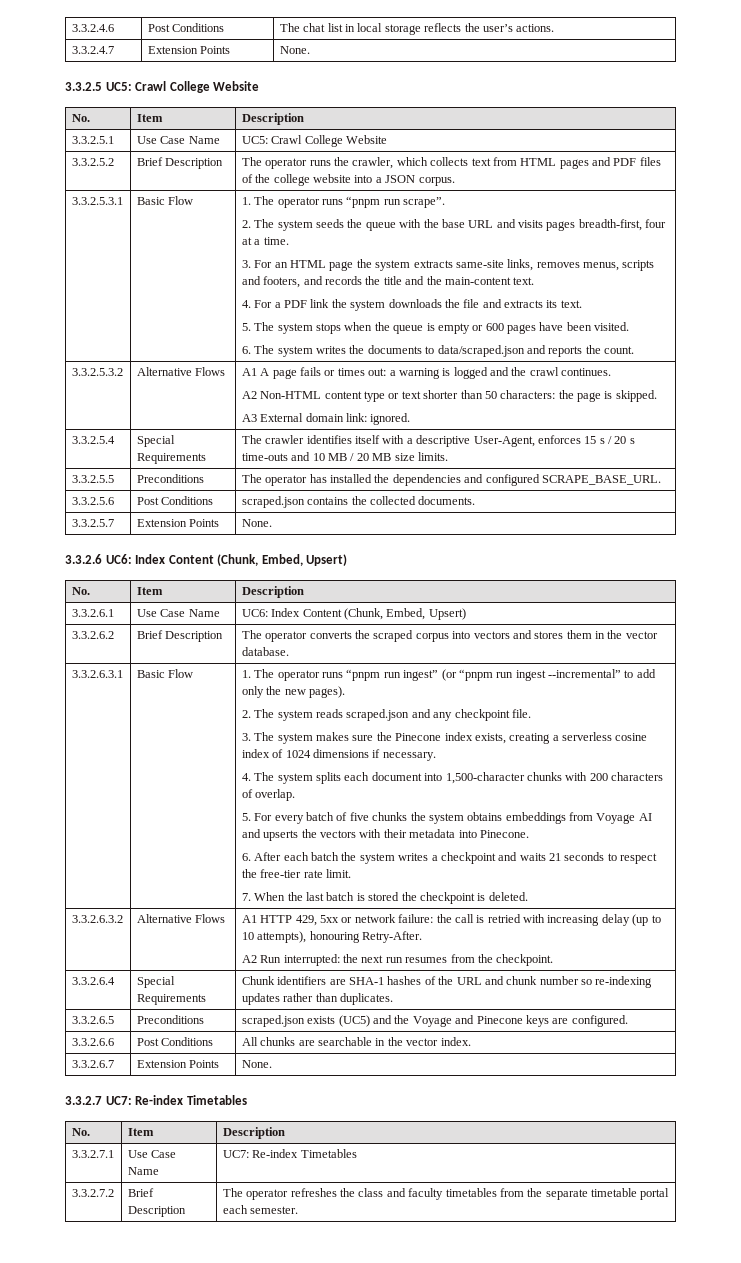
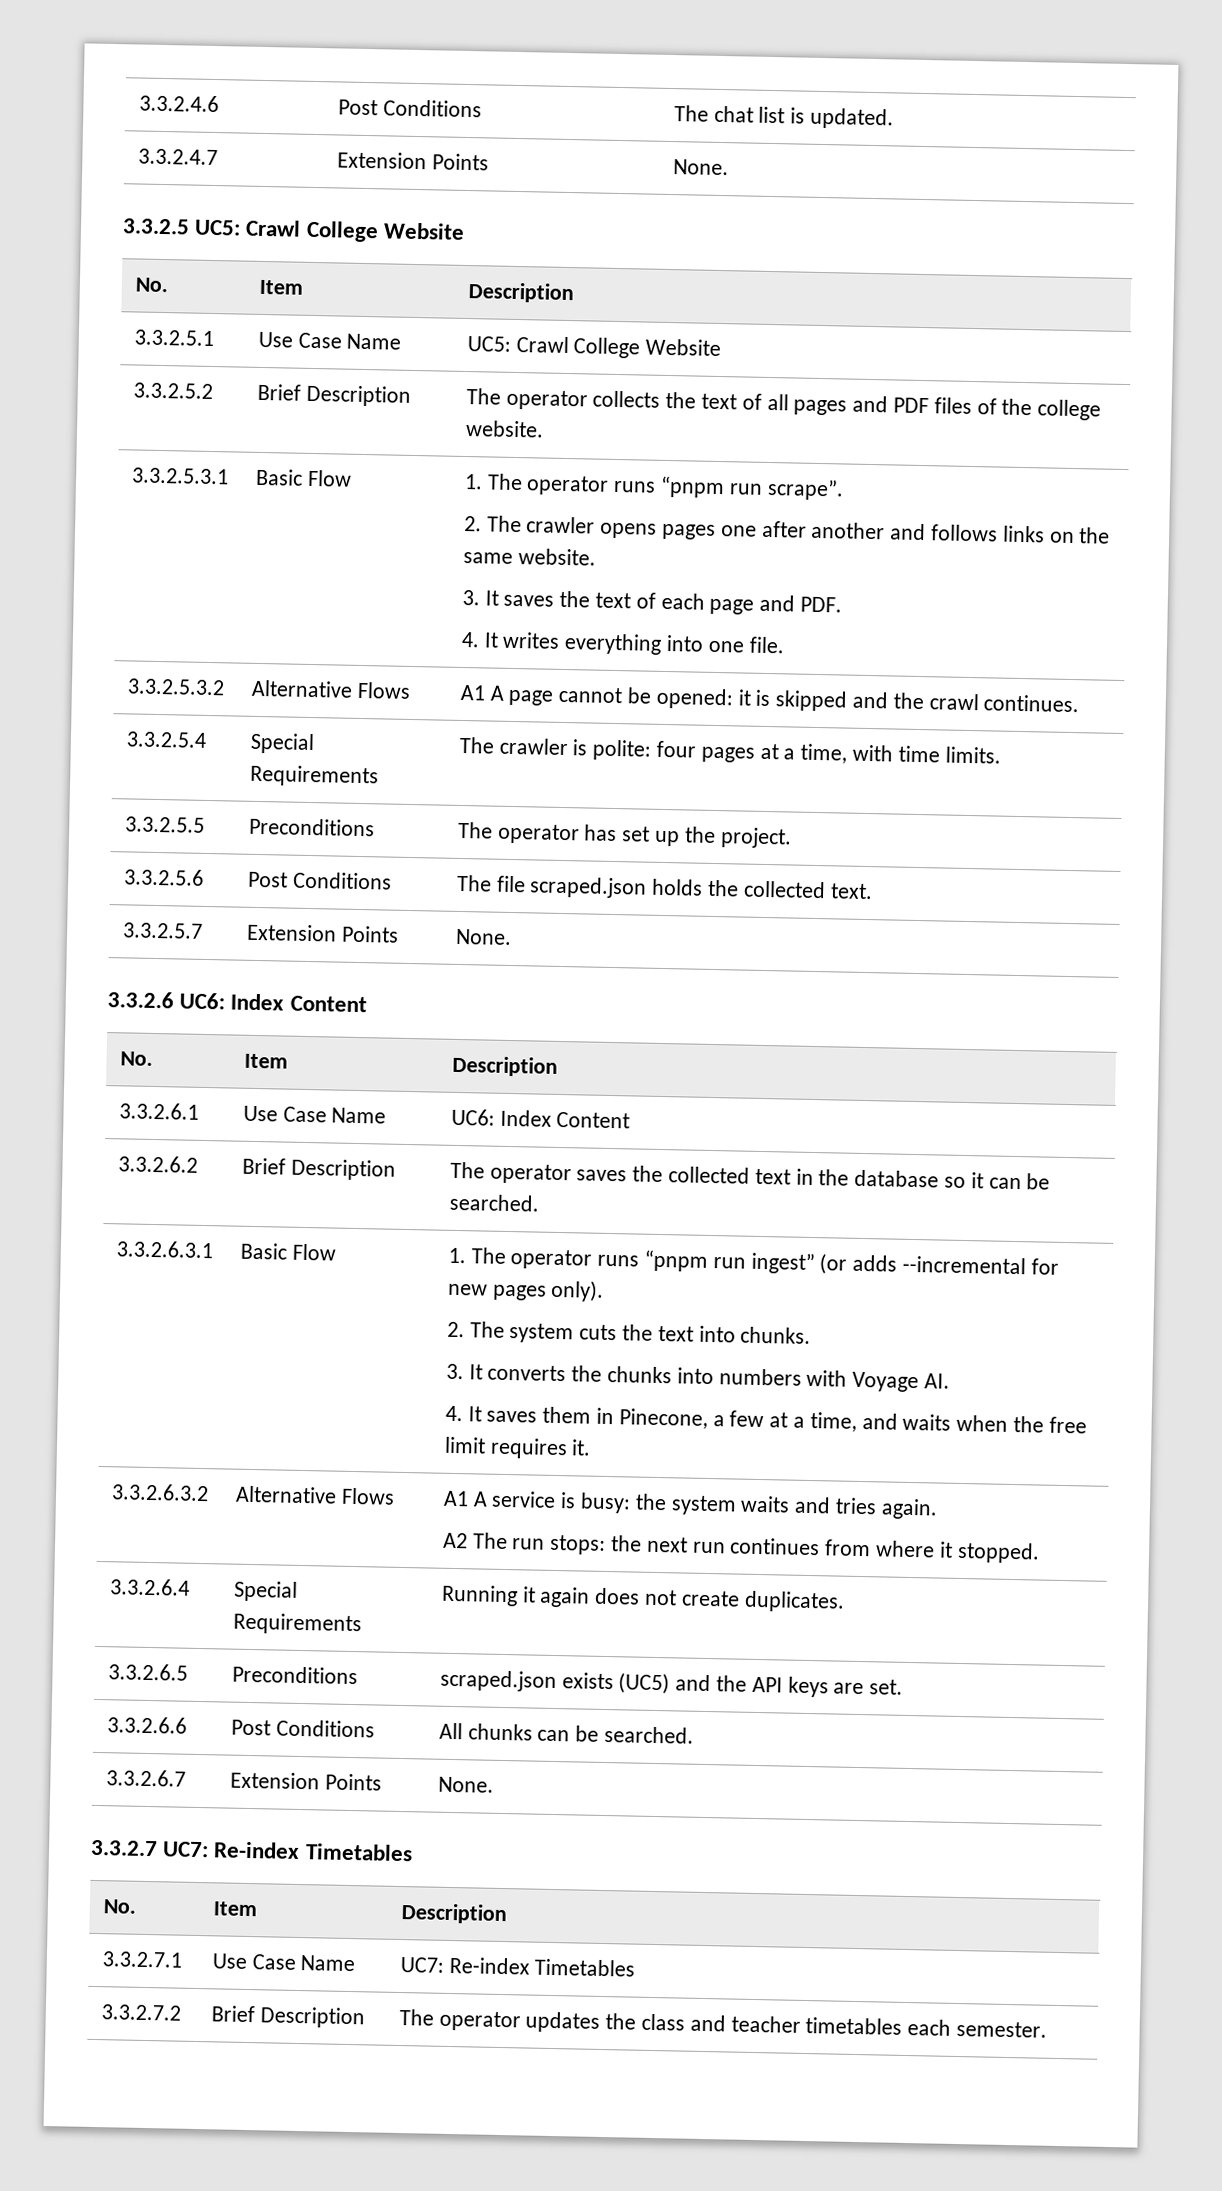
- 3.3.2.4.6 | Post Conditions | The chat list in local storage reflects the user’s actions.
+ 3.3.2.4.6 | Post Conditions | The chat list is updated.
- 3.3.2.5.2 | Brief Description | The operator runs the crawler, which collects text from HTML pages and PDF files of the college website into a JSON corpus.
+ 3.3.2.5.2 | Brief Description | The operator collects the text of all pages and PDF files of the college website.
- 2. The system seeds the queue with the base URL and visits pages breadth-first, four at a time.
- 3. For an HTML page the system extracts same-site links, removes menus, scripts and footers, and records the title and the main-content text.
- 4. For a PDF link the system downloads the file and extracts its text.
- 5. The system stops when the queue is empty or 600 pages have been visited.
- 6. The system writes the documents to data/scraped.json and reports the count.
+ 2. The crawler opens pages one after another and follows links on the same website.
+ 3. It saves the text of each page and PDF.
+ 4. It writes everything into one file.
- 3.3.2.5.3.2 | Alternative Flows | A1 A page fails or times out: a warning is logged and the crawl continues.
- A2 Non-HTML content type or text shorter than 50 characters: the page is skipped.
- A3 External domain link: ignored.
+ 3.3.2.5.3.2 | Alternative Flows | A1 A page cannot be opened: it is skipped and the crawl continues.
- 3.3.2.5.4 | Special Requirements | The crawler identifies itself with a descriptive User-Agent, enforces 15 s / 20 s time-outs and 10 MB / 20 MB size limits.
+ 3.3.2.5.4 | Special Requirements | The crawler is polite: four pages at a time, with time limits.
- 3.3.2.5.5 | Preconditions | The operator has installed the dependencies and configured SCRAPE_BASE_URL.
+ 3.3.2.5.5 | Preconditions | The operator has set up the project.
- 3.3.2.5.6 | Post Conditions | scraped.json contains the collected documents.
+ 3.3.2.5.6 | Post Conditions | The file scraped.json holds the collected text.
- 3.3.2.6 UC6: Index Content (Chunk, Embed, Upsert)
+ 3.3.2.6 UC6: Index Content
- 3.3.2.6.1 | Use Case Name | UC6: Index Content (Chunk, Embed, Upsert)
+ 3.3.2.6.1 | Use Case Name | UC6: Index Content
- 3.3.2.6.2 | Brief Description | The operator converts the scraped corpus into vectors and stores them in the vector database.
+ 3.3.2.6.2 | Brief Description | The operator saves the collected text in the database so it can be searched.
- 1. The operator runs “pnpm run ingest” (or “pnpm run ingest --incremental” to add only the new pages).
- 2. The system reads scraped.json and any checkpoint file.
- 3. The system makes sure the Pinecone index exists, creating a serverless cosine index of 1024 dimensions if necessary.
- 4. The system splits each document into 1,500-character chunks with 200 characters of overlap.
- 5. For every batch of five chunks the system obtains embeddings from Voyage AI and upserts the vectors with their metadata into Pinecone.
- 6. After each batch the system writes a checkpoint and waits 21 seconds to respect the free-tier rate limit.
- 7. When the last batch is stored the checkpoint is deleted.
- 3.3.2.6.3.2 | Alternative Flows | A1 HTTP 429, 5xx or network failure: the call is retried with increasing delay (up to 10 attempts), honouring Retry-After.
- A2 Run interrupted: the next run resumes from the checkpoint.
- 3.3.2.6.4 | Special Requirements | Chunk identifiers are SHA-1 hashes of the URL and chunk number so re-indexing updates rather than duplicates.
+ 1. The operator runs “pnpm run ingest” (or adds --incremental for new pages only).
+ 2. The system cuts the text into chunks.
+ 3. It converts the chunks into numbers with Voyage AI.
+ 4. It saves them in Pinecone, a few at a time, and waits when the free limit requires it.
+ 3.3.2.6.3.2 | Alternative Flows | A1 A service is busy: the system waits and tries again.
+ A2 The run stops: the next run continues from where it stopped.
+ 3.3.2.6.4 | Special Requirements | Running it again does not create duplicates.
- 3.3.2.6.5 | Preconditions | scraped.json exists (UC5) and the Voyage and Pinecone keys are configured.
+ 3.3.2.6.5 | Preconditions | scraped.json exists (UC5) and the API keys are set.
- 3.3.2.6.6 | Post Conditions | All chunks are searchable in the vector index.
+ 3.3.2.6.6 | Post Conditions | All chunks can be searched.
- 3.3.2.7.2 | Brief Description | The operator refreshes the class and faculty timetables from the separate timetable portal each semester.
+ 3.3.2.7.2 | Brief Description | The operator updates the class and teacher timetables each semester.

